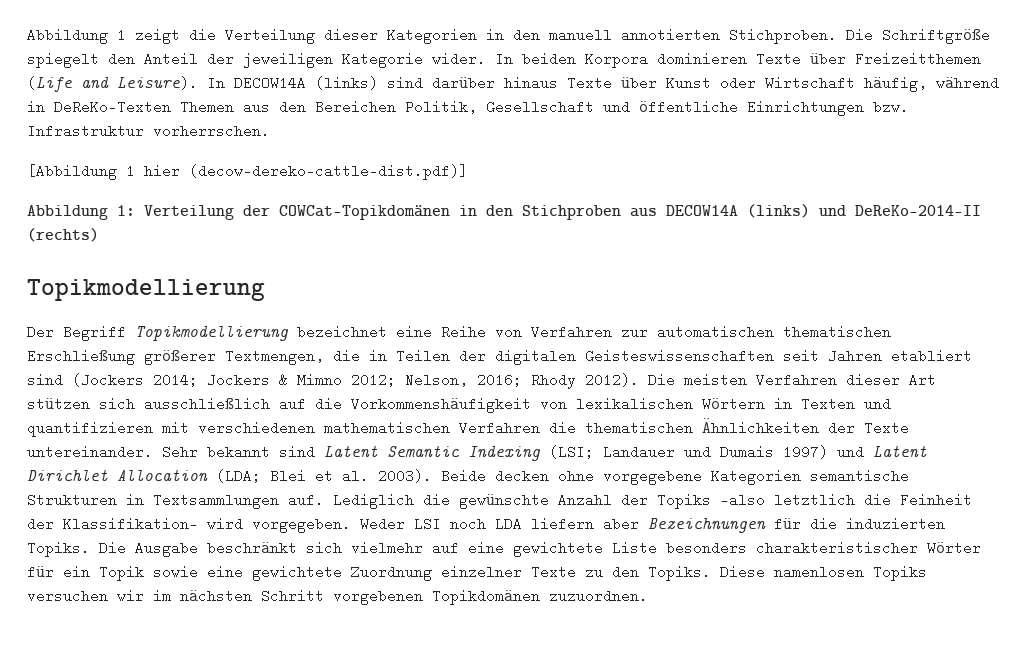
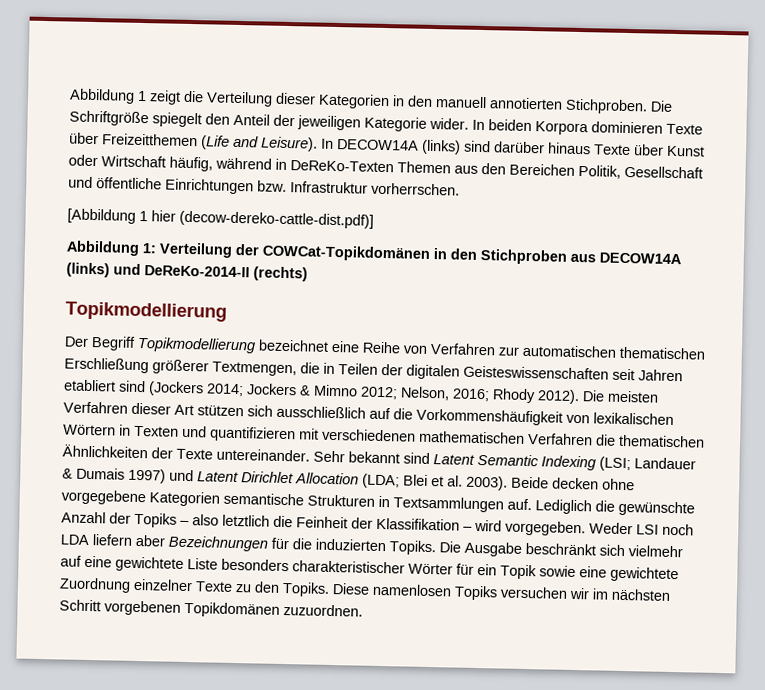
- Sehr bekannt sind Latent Semantic Indexing (LSI; Landauer und Dumais 1997) und Latent Dirichlet Allocation (LDA; Blei et al. 2003).
+ Sehr bekannt sind Latent Semantic Indexing (LSI; Landauer & Dumais 1997) und Latent Dirichlet Allocation (LDA; Blei et al. 2003).
- Lediglich die gewünschte Anzahl der Topiks —also letztlich die Feinheit der Klassifikation— wird vorgegeben.
+ Lediglich die gewünschte Anzahl der Topiks – also letztlich die Feinheit der Klassifikation – wird vorgegeben.

